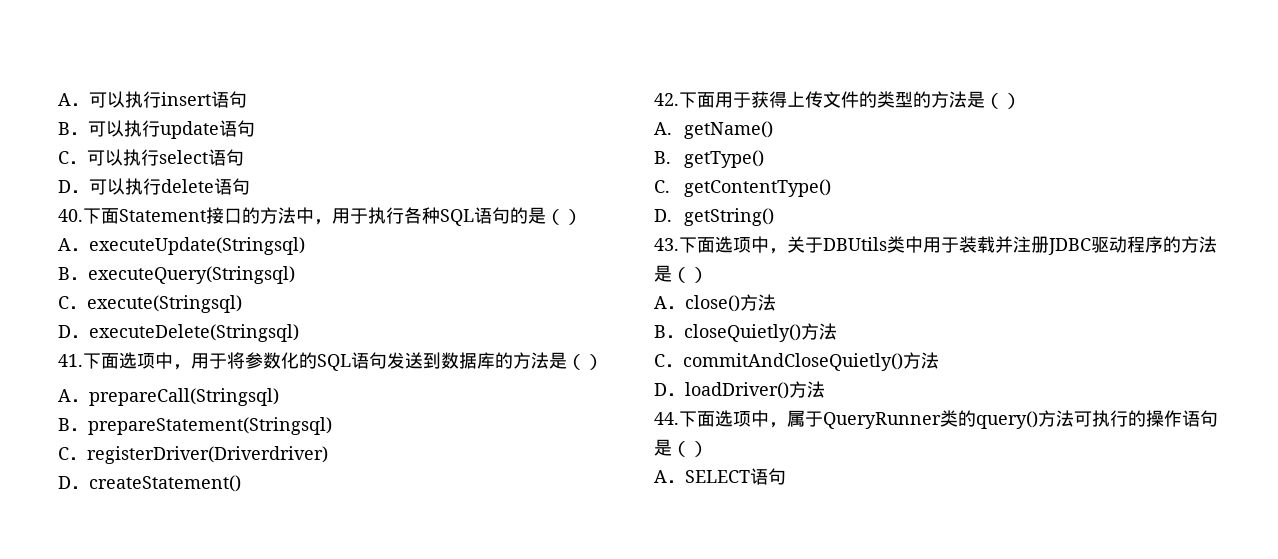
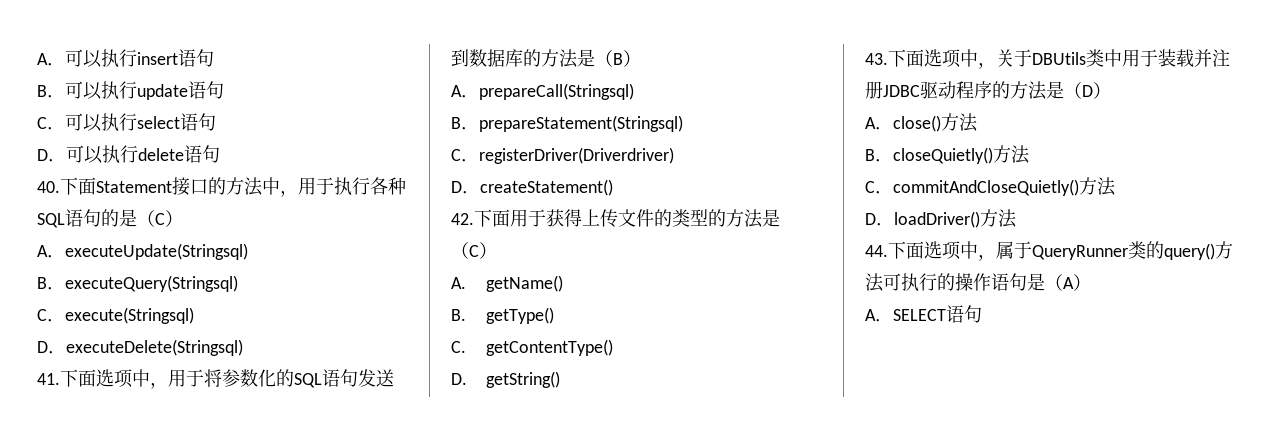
- 40.下面Statement接口的方法中，用于执行各种SQL语句的是（）
+ 40.下面Statement接口的方法中，用于执行各种SQL语句的是（C）
- 41.下面选项中，用于将参数化的SQL语句发送到数据库的方法是（）
+ 41.下面选项中，用于将参数化的SQL语句发送到数据库的方法是（B）
- 42.下面用于获得上传文件的类型的方法是（）
+ 42.下面用于获得上传文件的类型的方法是（C）
- 43.下面选项中，关于DBUtils类中用于装载并注册JDBC驱动程序的方法是（）
+ 43.下面选项中，关于DBUtils类中用于装载并注册JDBC驱动程序的方法是（D）
- 44.下面选项中，属于QueryRunner类的query()方法可执行的操作语句是（）
+ 44.下面选项中，属于QueryRunner类的query()方法可执行的操作语句是（A）

